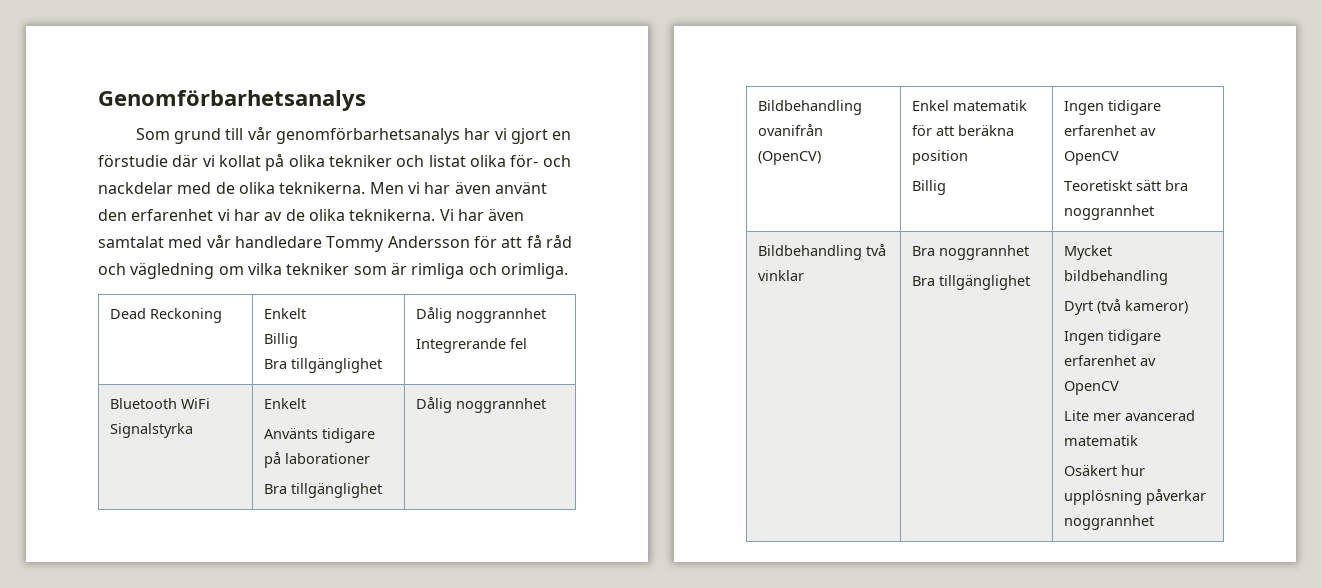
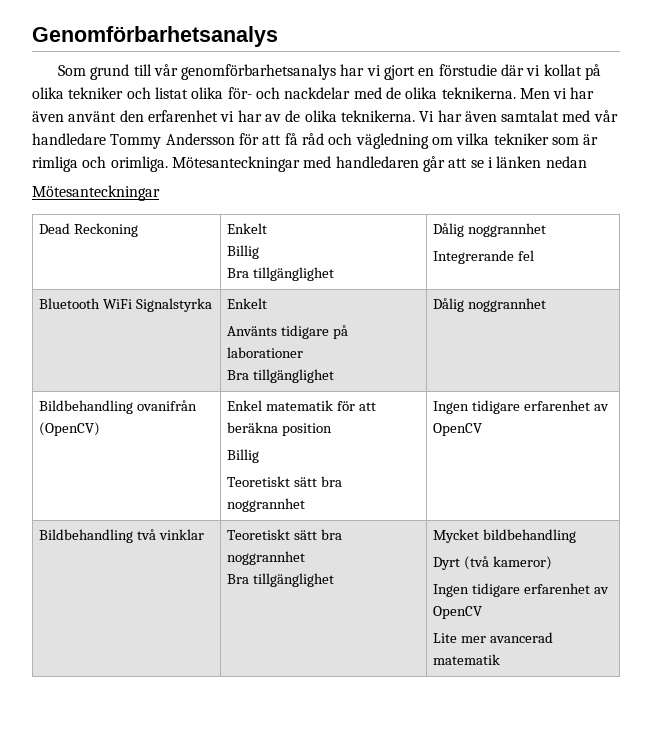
+ Mötesanteckningar med handledaren går att se i länken nedan
+ Mötesanteckningar
  Bildbehandling ovanifrån (OpenCV) | Enkel matematik för att beräkna position
- Billig | Ingen tidigare erfarenhet av OpenCV
- Teoretiskt sätt bra noggrannhet
+ Billig
+ Teoretiskt sätt bra noggrannhet | Ingen tidigare erfarenhet av OpenCV
- Bildbehandling två vinklar | Bra noggrannhet
+ Bildbehandling två vinklar | Teoretiskt sätt bra noggrannhet
  Bra tillgänglighet | Mycket bildbehandling
  Dyrt (två kameror)
  Ingen tidigare erfarenhet av OpenCV
  Lite mer avancerad matematik
- Osäkert hur upplösning påverkar noggrannhet

